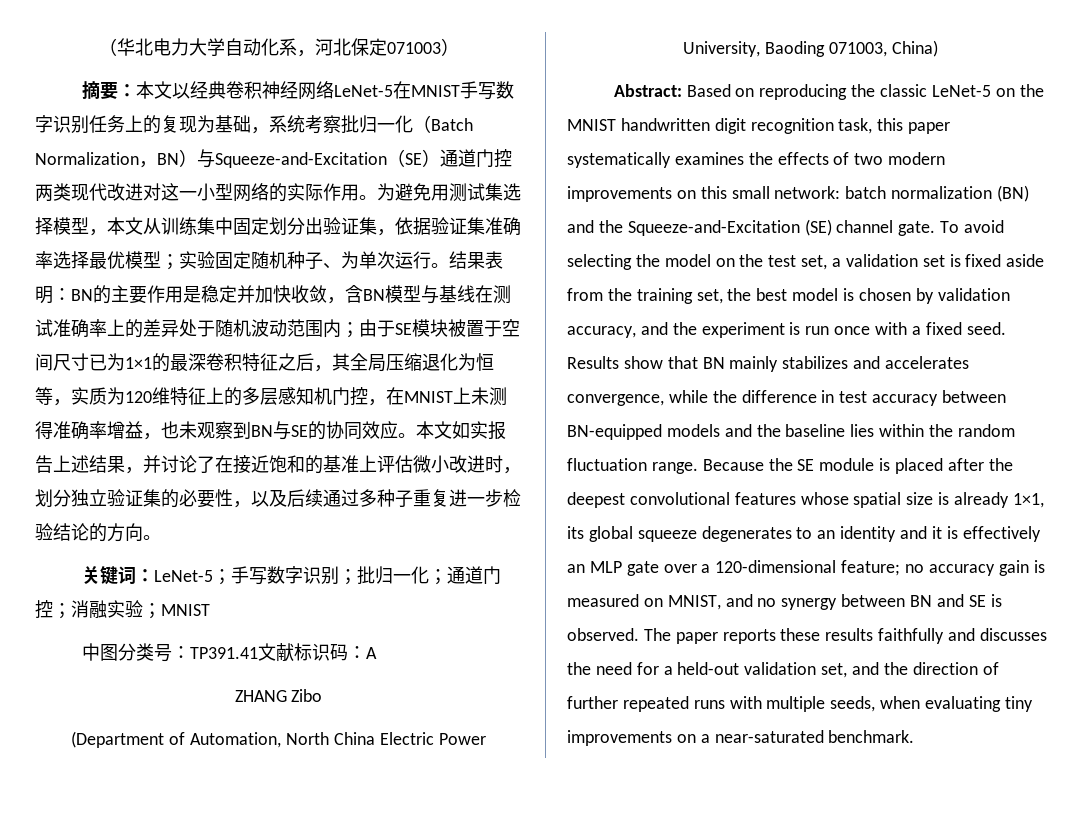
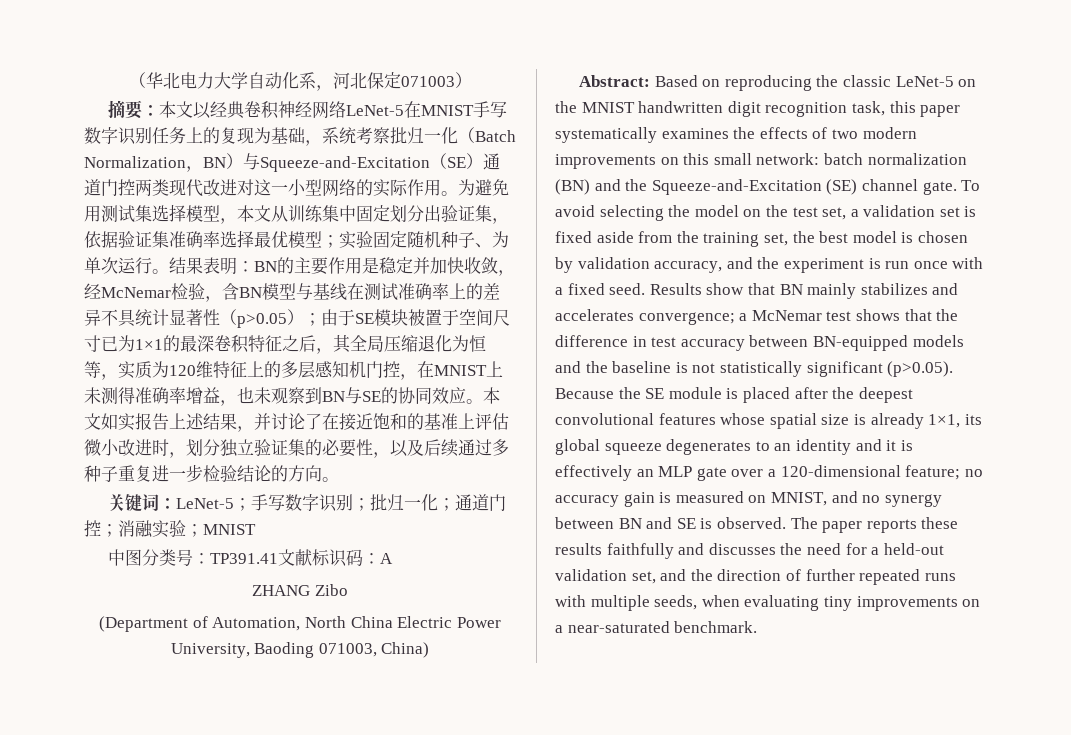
- BN的主要作用是稳定并加快收敛，含BN模型与基线在测试准确率上的差异处于随机波动范围内；
+ BN的主要作用是稳定并加快收敛，经McNemar检验，含BN模型与基线在测试准确率上的差异不具统计显著性（p>0.05）；
- Results show that BN mainly stabilizes and accelerates convergence, while the difference in test accuracy between BN-equipped models and the baseline lies within the random fluctuation range. Because the SE module is placed after the deepest convolutional features whose spatial size is already 1×1, its global squeeze degenerates to an identity and it is effectively an MLP gate over a 120-dimensional feature;
+ Results show that BN mainly stabilizes and accelerates convergence; a McNemar test shows that the difference in test accuracy between BN-equipped models and the baseline is not statistically significant (p>0.05). Because the SE module is placed after the deepest convolutional features whose spatial size is already 1×1, its global squeeze degenerates to an identity and it is effectively an MLP gate over a 120-dimensional feature;

